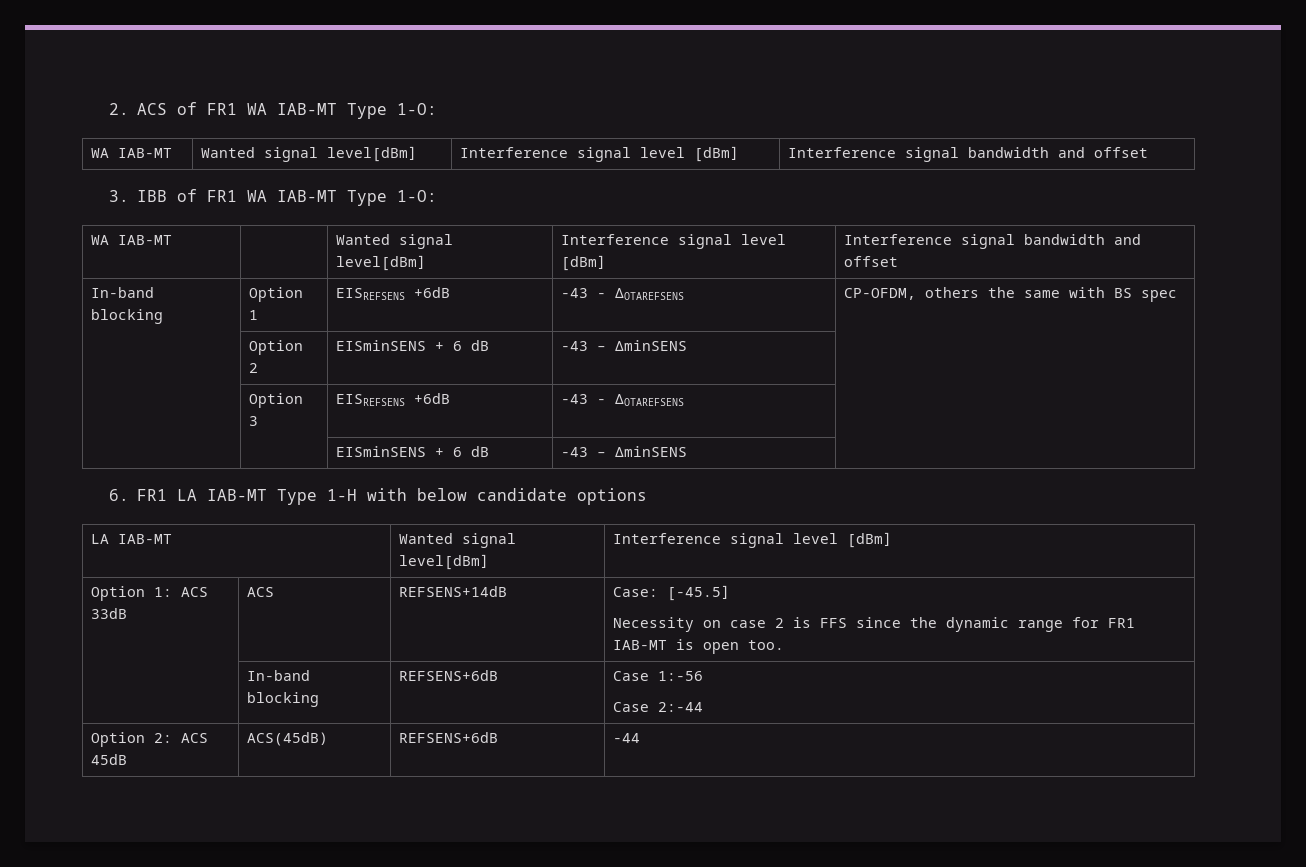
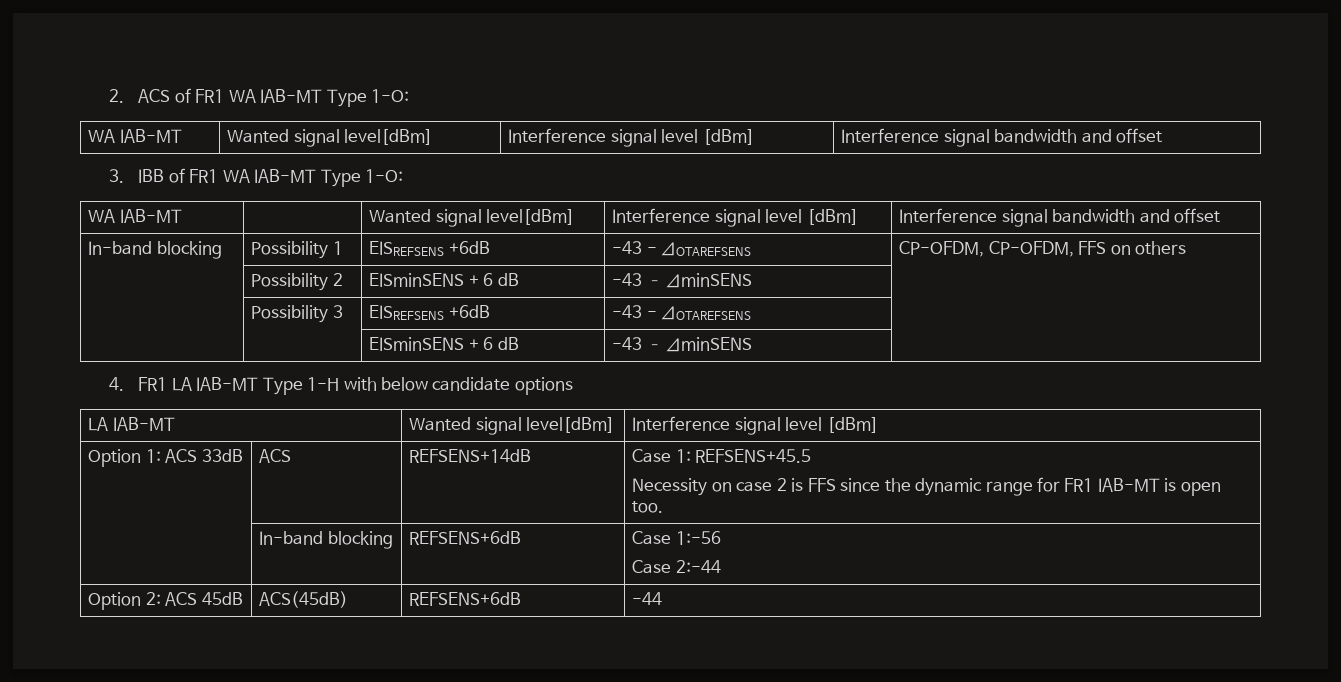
- In-band blocking | Option 1 | EISREFSENS +6dB | -43 - ΔOTAREFSENS | CP-OFDM, others the same with BS spec
- | Option 2 | EISminSENS + 6 dB | -43 – ΔminSENS |
+ In-band blocking | Possibility 1 | EISREFSENS +6dB | -43 - ΔOTAREFSENS | CP-OFDM, CP-OFDM, FFS on others
+ | Possibility 2 | EISminSENS + 6 dB | -43 – ΔminSENS |
- | Option 3 | EISREFSENS +6dB | -43 - ΔOTAREFSENS |
+ | Possibility 3 | EISREFSENS +6dB | -43 - ΔOTAREFSENS |
- 6. FR1 LA IAB-MT Type 1-H with below candidate options
+ 4. FR1 LA IAB-MT Type 1-H with below candidate options
- Option 1: ACS 33dB | ACS | REFSENS+14dB | Case: [-45.5]
+ Option 1: ACS 33dB | ACS | REFSENS+14dB | Case 1: REFSENS+45.5

